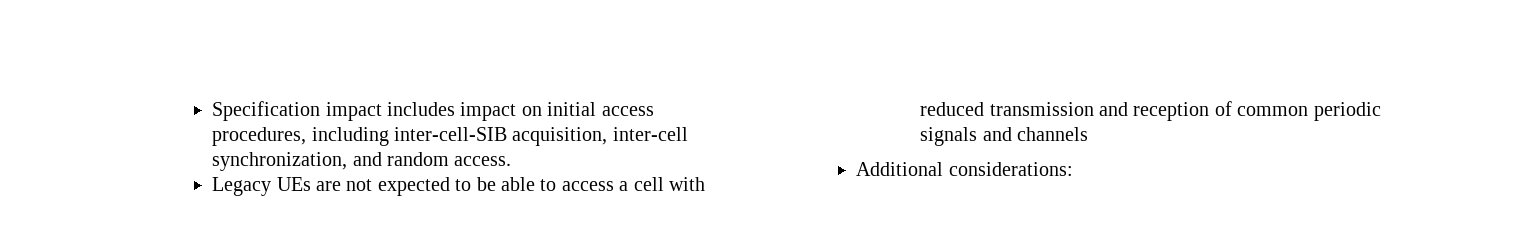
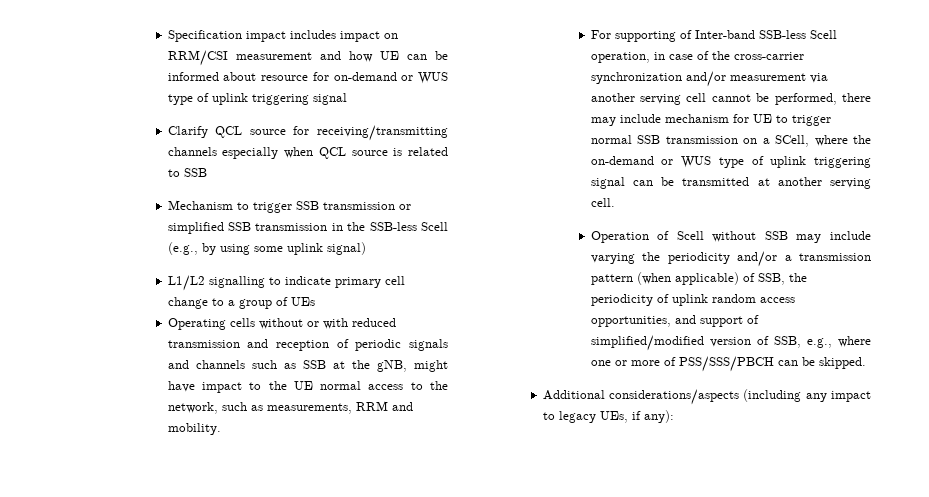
- Specification impact includes impact on initial access procedures, including inter-cell-SIB acquisition, inter-cell synchronization, and random access.
- Legacy UEs are not expected to be able to access a cell with reduced transmission and reception of common periodic signals and channels
- Additional considerations:
+ Specification impact includes impact on RRM/CSI measurement and how UE can be informed about resource for on-demand or WUS type of uplink triggering signal
+ Clarify QCL source for receiving/transmitting channels especially when QCL source is related to SSB
+ Mechanism to trigger SSB transmission or simplified SSB transmission in the SSB-less Scell (e.g., by using some uplink signal)
+ L1/L2 signalling to indicate primary cell change to a group of UEs
+ Operating cells without or with reduced transmission and reception of periodic signals and channels such as SSB at the gNB, might have impact to the UE normal access to the network, such as measurements, RRM and mobility.
+ For supporting of Inter-band SSB-less Scell operation, in case of the cross-carrier synchronization and/or measurement via another serving cell cannot be performed, there may include mechanism for UE to trigger normal SSB transmission on a SCell, where the on-demand or WUS type of uplink triggering signal can be transmitted at another serving cell.
+ Operation of Scell without SSB may include varying the periodicity and/or a transmission pattern (when applicable) of SSB, the periodicity of uplink random access opportunities, and support of simplified/modified version of SSB, e.g., where one or more of PSS/SSS/PBCH can be skipped.
+ Additional considerations/aspects (including any impact to legacy UEs, if any):

